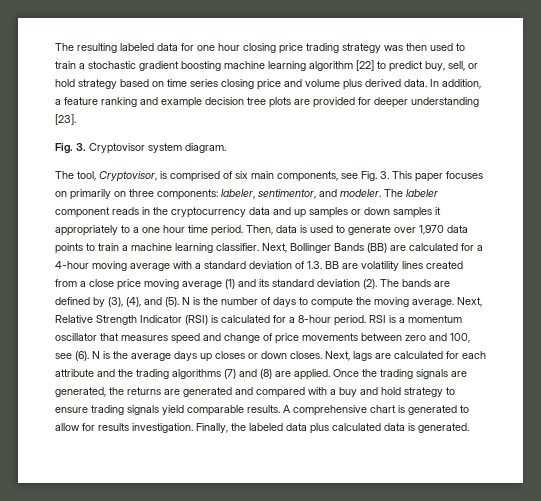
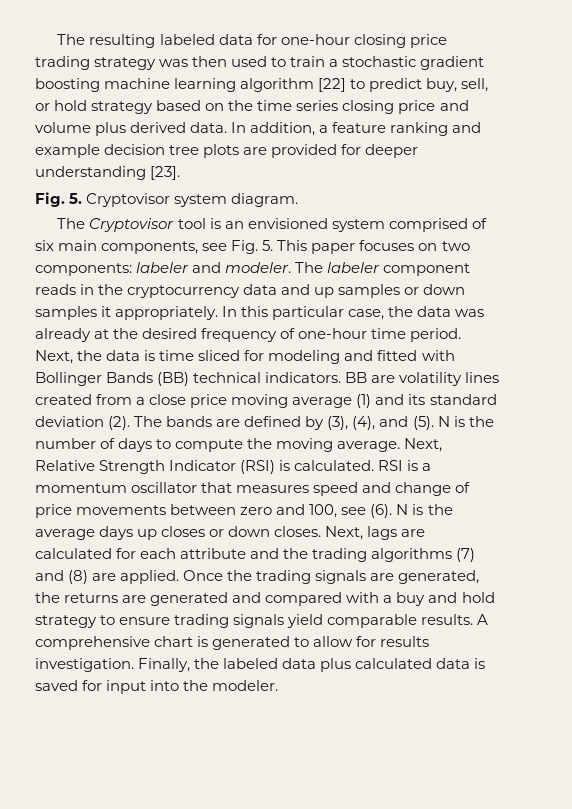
- The resulting labeled data for one hour closing price trading strategy was then used to train a stochastic gradient boosting machine learning algorithm [22] to predict buy, sell, or hold strategy based on time series closing price and volume plus derived data.
+ The resulting labeled data for one-hour closing price trading strategy was then used to train a stochastic gradient boosting machine learning algorithm [22] to predict buy, sell, or hold strategy based on the time series closing price and volume plus derived data.
- Fig. 3. Cryptovisor system diagram.
+ Fig. 5. Cryptovisor system diagram.
- The tool, Cryptovisor, is comprised of six main components, see Fig. 3. This paper focuses on primarily on three components: labeler, sentimentor, and modeler.
+ The Cryptovisor tool is an envisioned system comprised of six main components, see Fig. 5. This paper focuses on two components: labeler and modeler.
- The labeler component reads in the cryptocurrency data and up samples or down samples it appropriately to a one hour time period. Then, data is used to generate over 1,970 data points to train a machine learning classifier. Next, Bollinger Bands (BB) are calculated for a 4-hour moving average with a standard deviation of 1.3. BB are volatility lines created from a close price moving average (1) and its standard deviation (2).
+ The labeler component reads in the cryptocurrency data and up samples or down samples it appropriately. In this particular case, the data was already at the desired frequency of one-hour time period. Next, the data is time sliced for modeling and fitted with Bollinger Bands (BB) technical indicators. BB are volatility lines created from a close price moving average (1) and its standard deviation (2).
- Next, Relative Strength Indicator (RSI) is calculated for a 8-hour period.
+ Next, Relative Strength Indicator (RSI) is calculated.
- Finally, the labeled data plus calculated data is generated.
+ Finally, the labeled data plus calculated data is saved for input into the modeler.

